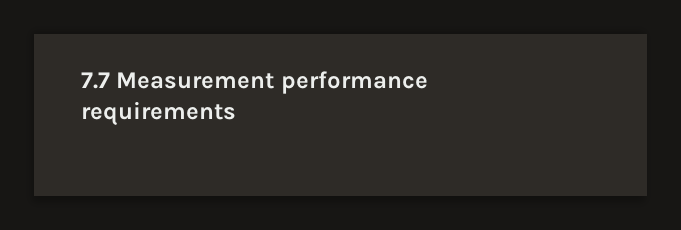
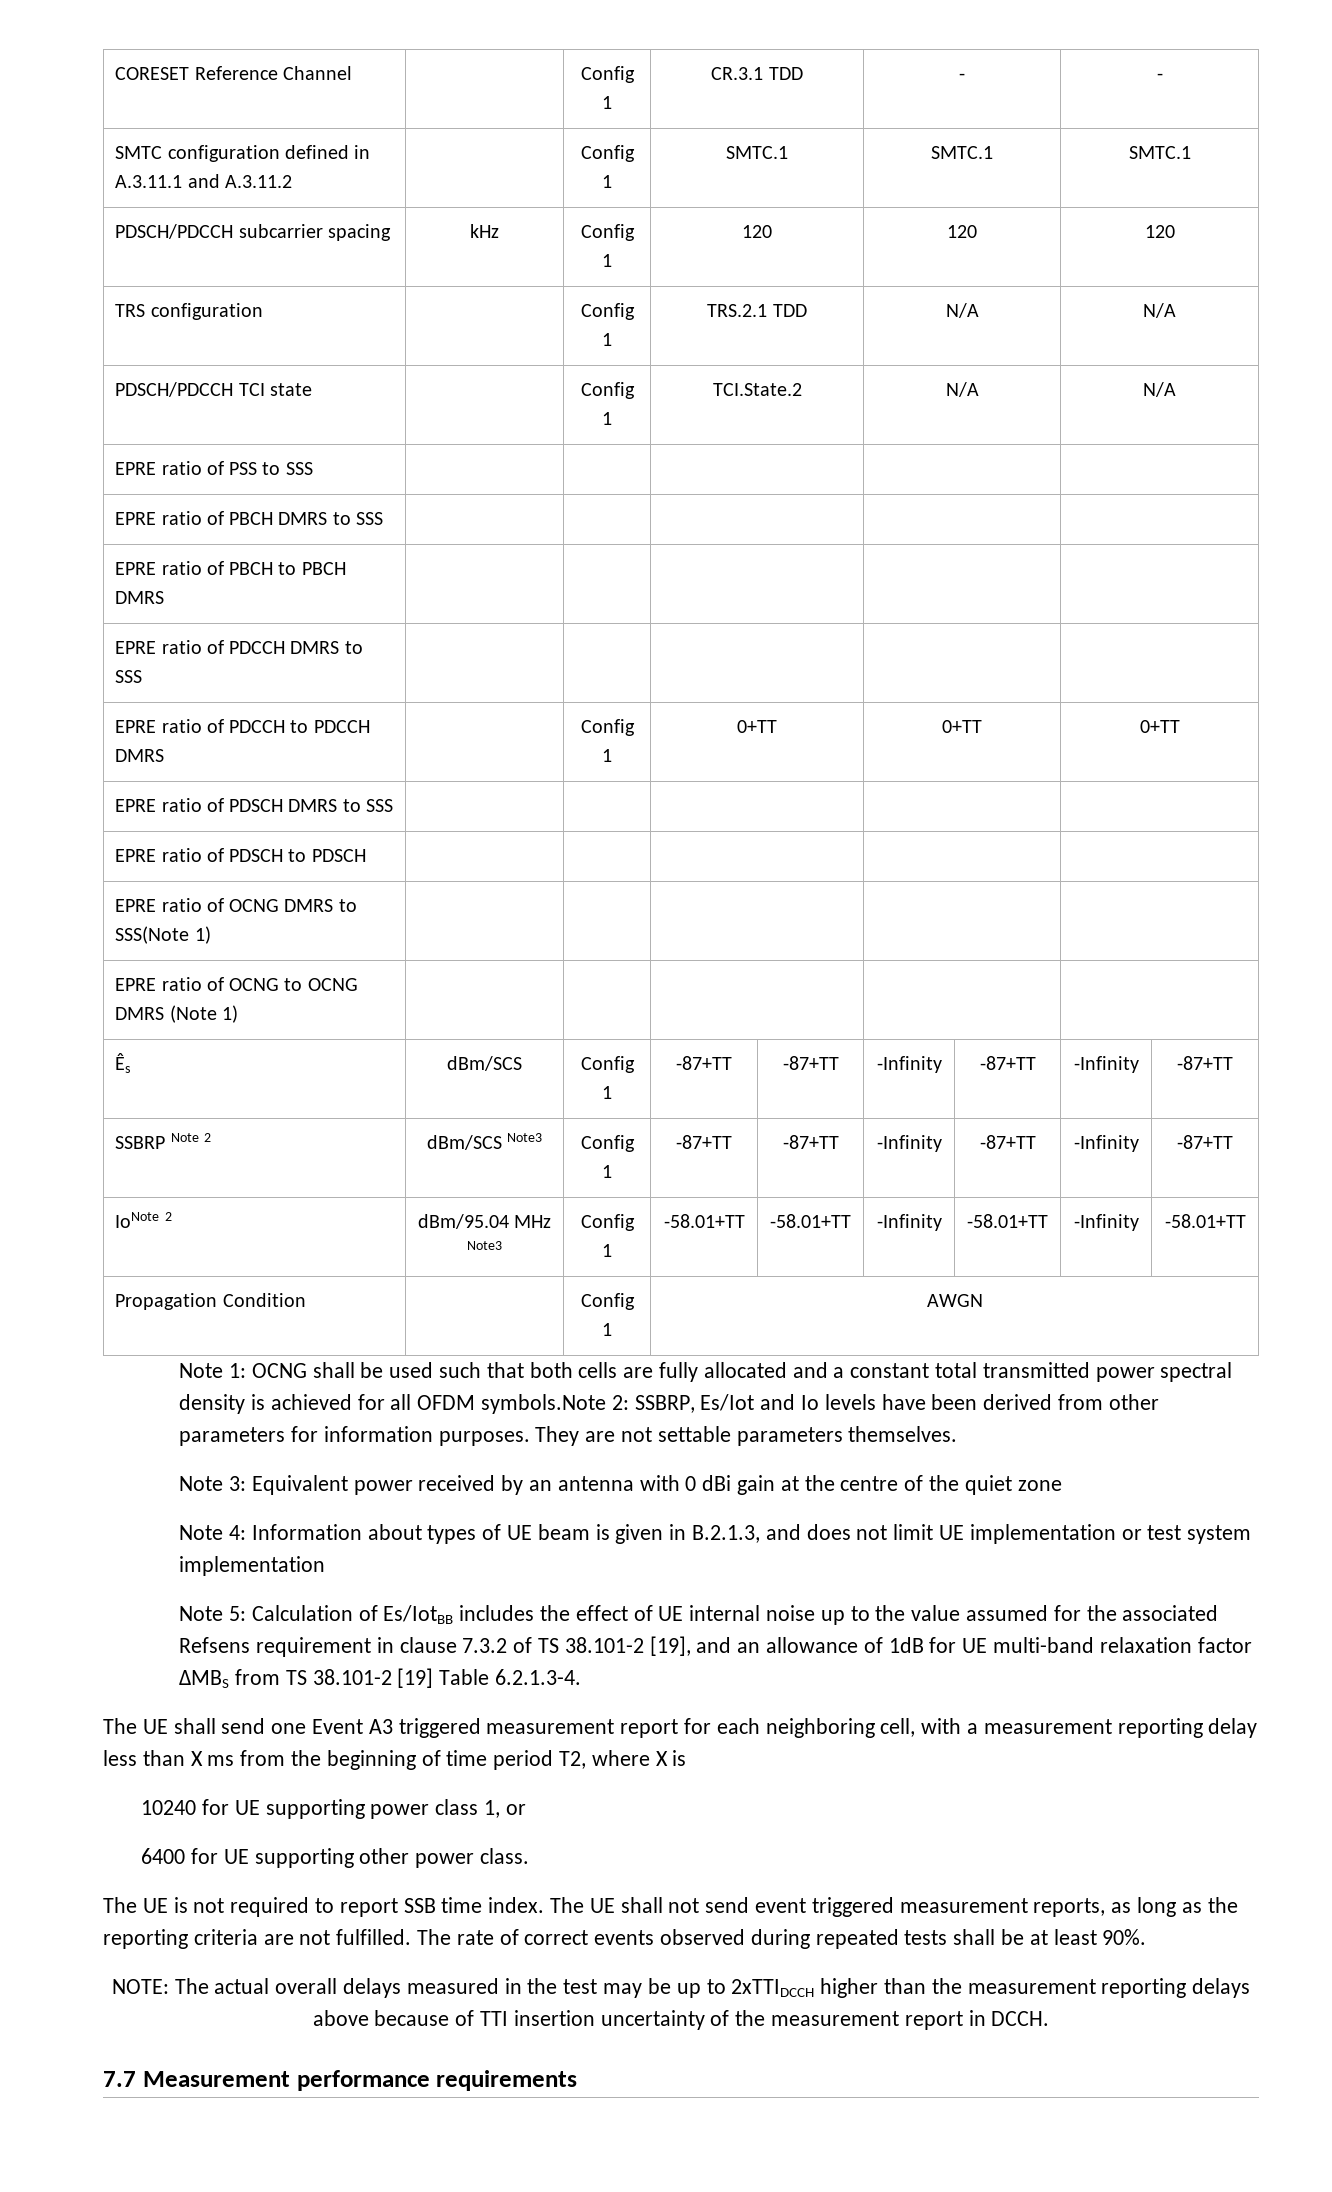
+ CORESET Reference Channel | | Config 1 | CR.3.1 TDD | - | -
+ SMTC configuration defined in A.3.11.1 and A.3.11.2 | | Config 1 | SMTC.1 | SMTC.1 | SMTC.1
+ PDSCH/PDCCH subcarrier spacing | kHz | Config 1 | 120 | 120 | 120
+ TRS configuration | | Config 1 | TRS.2.1 TDD | N/A | N/A
+ PDSCH/PDCCH TCI state | | Config 1 | TCI.State.2 | N/A | N/A
+ EPRE ratio of PSS to SSS | | | | |
+ EPRE ratio of PBCH DMRS to SSS | | | | |
+ EPRE ratio of PBCH to PBCH DMRS | | | | |
+ EPRE ratio of PDCCH DMRS to SSS | | | | |
+ EPRE ratio of PDCCH to PDCCH DMRS | | Config 1 | 0+TT | 0+TT | 0+TT
+ EPRE ratio of PDSCH DMRS to SSS | | | | |
+ EPRE ratio of PDSCH to PDSCH | | | | |
+ EPRE ratio of OCNG DMRS to SSS(Note 1) | | | | |
+ EPRE ratio of OCNG to OCNG DMRS (Note 1) | | | | |
+ Ês | dBm/SCS | Config 1 | -87+TT | -87+TT | -Infinity | -87+TT | -Infinity | -87+TT
+ SSBRP Note 2 | dBm/SCS Note3 | Config 1 | -87+TT | -87+TT | -Infinity | -87+TT | -Infinity | -87+TT
+ IoNote 2 | dBm/95.04 MHz Note3 | Config 1 | -58.01+TT | -58.01+TT | -Infinity | -58.01+TT | -Infinity | -58.01+TT
+ Propagation Condition | | Config 1 | AWGN
+ Note 1: OCNG shall be used such that both cells are fully allocated and a constant total transmitted power spectral density is achieved for all OFDM symbols.Note 2: SSBRP, Es/Iot and Io levels have been derived from other parameters for information purposes. They are not settable parameters themselves.
+ Note 3: Equivalent power received by an antenna with 0 dBi gain at the centre of the quiet zone
+ Note 4: Information about types of UE beam is given in B.2.1.3, and does not limit UE implementation or test system implementation
+ Note 5: Calculation of Es/IotBB includes the effect of UE internal noise up to the value assumed for the associated Refsens requirement in clause 7.3.2 of TS 38.101-2 [19], and an allowance of 1dB for UE multi-band relaxation factor ΔMBS from TS 38.101-2 [19] Table 6.2.1.3-4.
+ The UE shall send one Event A3 triggered measurement report for each neighboring cell, with a measurement reporting delay less than X ms from the beginning of time period T2, where X is
+ 10240 for UE supporting power class 1, or
+ 6400 for UE supporting other power class.
+ The UE is not required to report SSB time index. The UE shall not send event triggered measurement reports, as long as the reporting criteria are not fulfilled. The rate of correct events observed during repeated tests shall be at least 90%.
+ NOTE: The actual overall delays measured in the test may be up to 2xTTIDCCH higher than the measurement reporting delays above because of TTI insertion uncertainty of the measurement report in DCCH.

